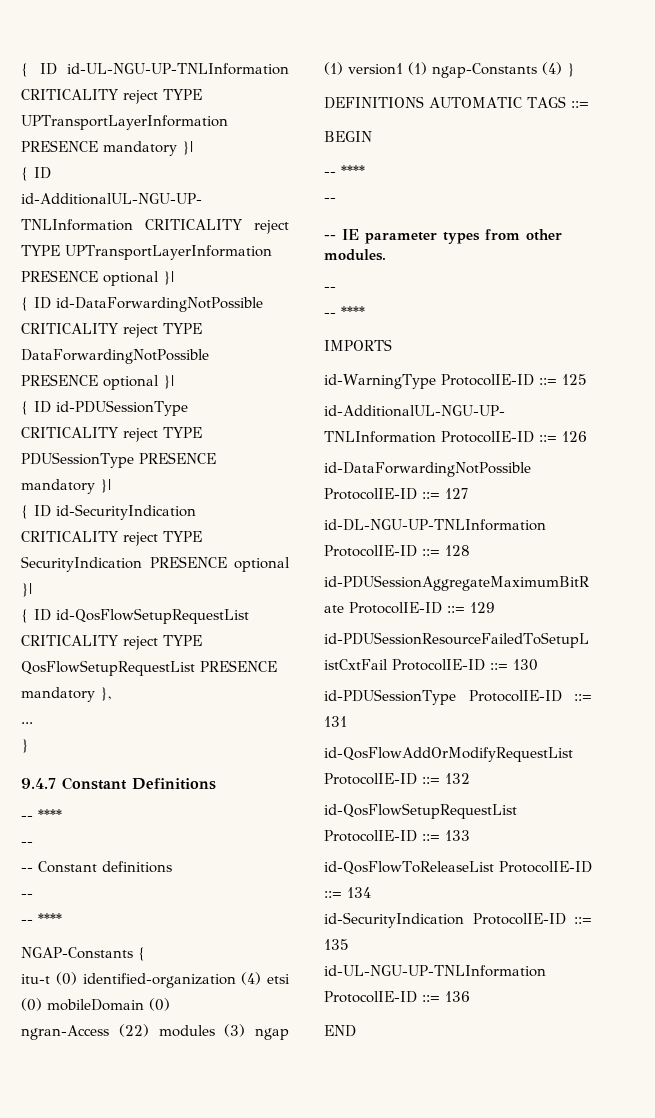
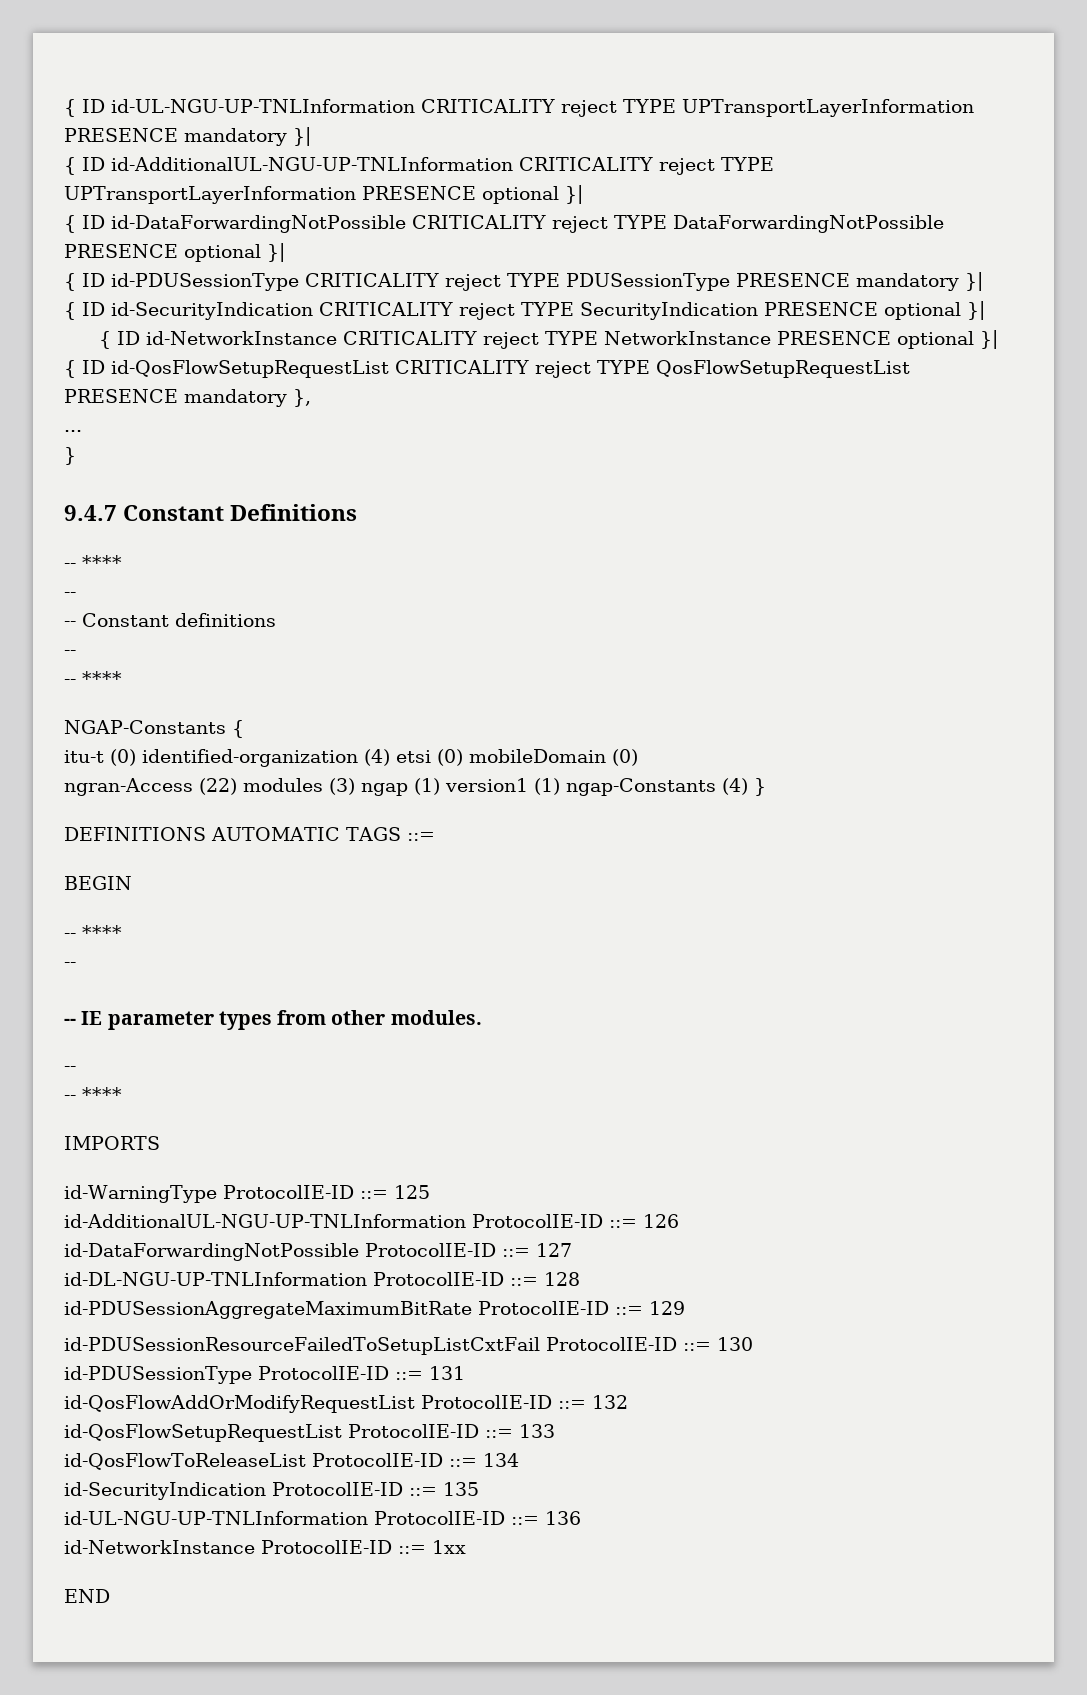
+ { ID id-NetworkInstance CRITICALITY reject TYPE NetworkInstance PRESENCE optional }|
+ id-NetworkInstance ProtocolIE-ID ::= 1xx

